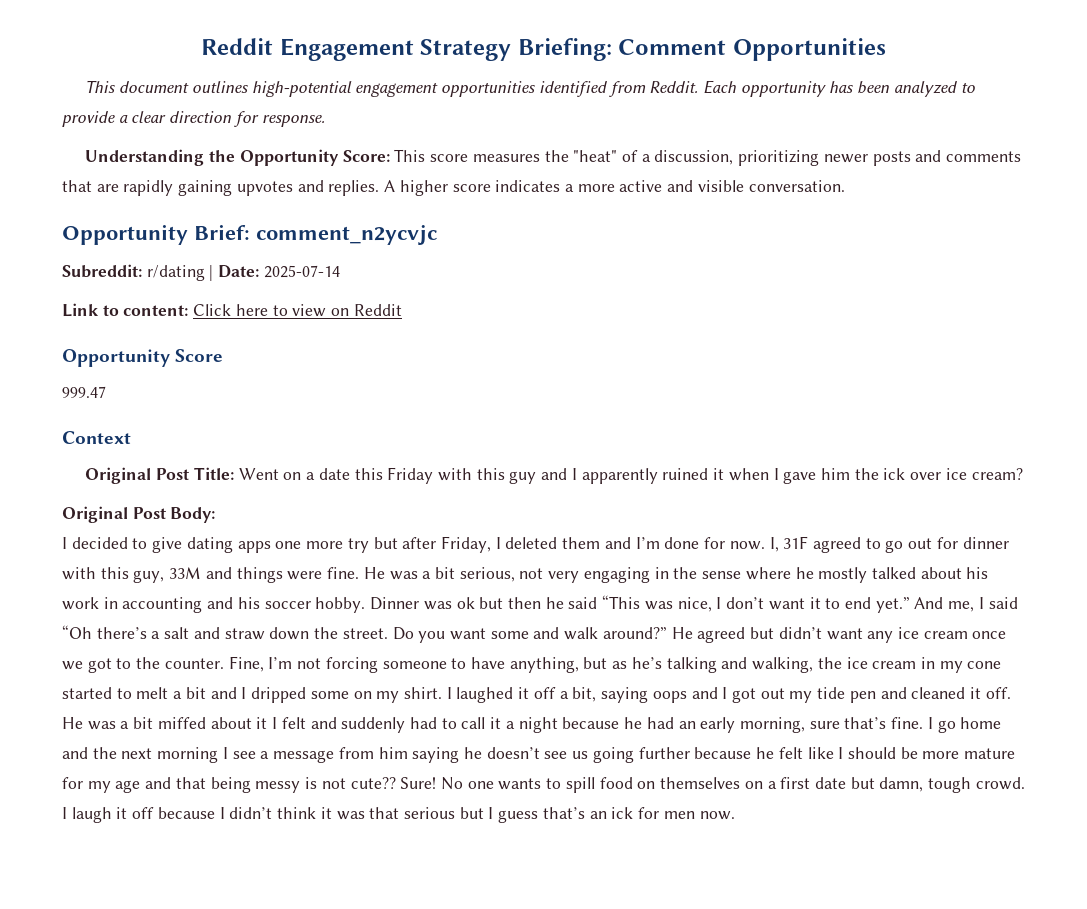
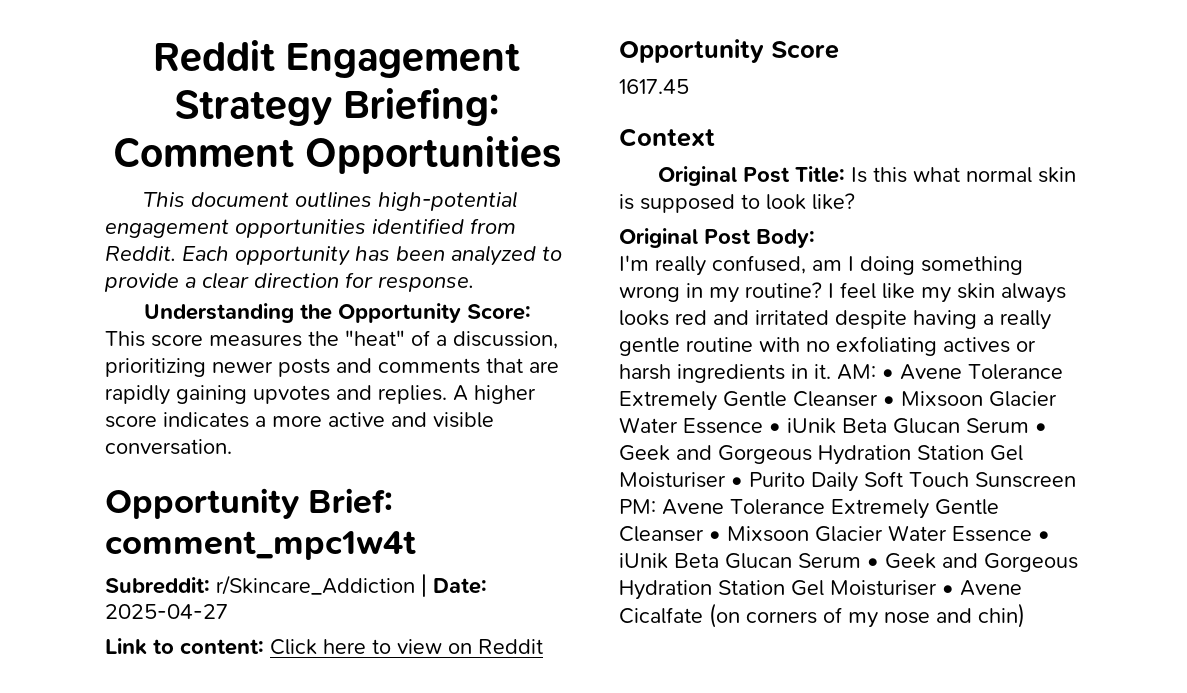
- Opportunity Brief: comment_n2ycvjc
+ Opportunity Brief: comment_mpc1w4t
- Subreddit: r/dating | Date: 2025-07-14
+ Subreddit: r/Skincare_Addiction | Date: 2025-04-27
- 999.47
+ 1617.45
- Original Post Title: Went on a date this Friday with this guy and I apparently ruined it when I gave him the ick over ice cream?
+ Original Post Title: Is this what normal skin is supposed to look like?
  Original Post Body:
- I decided to give dating apps one more try but after Friday, I deleted them and I’m done for now. I, 31F agreed to go out for dinner with this guy, 33M and things were fine. He was a bit serious, not very engaging in the sense where he mostly talked about his work in accounting and his soccer hobby. Dinner was ok but then he said “This was nice, I don’t want it to end yet.” And me, I said “Oh there’s a salt and straw down the street. Do you want some and walk around?” He agreed but didn’t want any ice cream once we got to the counter. Fine, I’m not forcing someone to have anything, but as he’s talking and walking, the ice cream in my cone started to melt a bit and I dripped some on my shirt. I laughed it off a bit, saying oops and I got out my tide pen and cleaned it off. He was a bit miffed about it I felt and suddenly had to call it a night because he had an early morning, sure that’s fine. I go home and the next morning I see a message from him saying he doesn’t see us going further because he felt like I should be more mature for my age and that being messy is not cute?? Sure! No one wants to spill food on themselves on a first date but damn, tough crowd. I laugh it off because I didn’t think it was that serious but I guess that’s an ick for men now.
+ I'm really confused, am I doing something wrong in my routine? I feel like my skin always looks red and irritated despite having a really gentle routine with no exfoliating actives or harsh ingredients in it. AM: • Avene Tolerance Extremely Gentle Cleanser • Mixsoon Glacier Water Essence • iUnik Beta Glucan Serum • Geek and Gorgeous Hydration Station Gel Moisturiser • Purito Daily Soft Touch Sunscreen PM: Avene Tolerance Extremely Gentle Cleanser • Mixsoon Glacier Water Essence • iUnik Beta Glucan Serum • Geek and Gorgeous Hydration Station Gel Moisturiser • Avene Cicalfate (on corners of my nose and chin)

